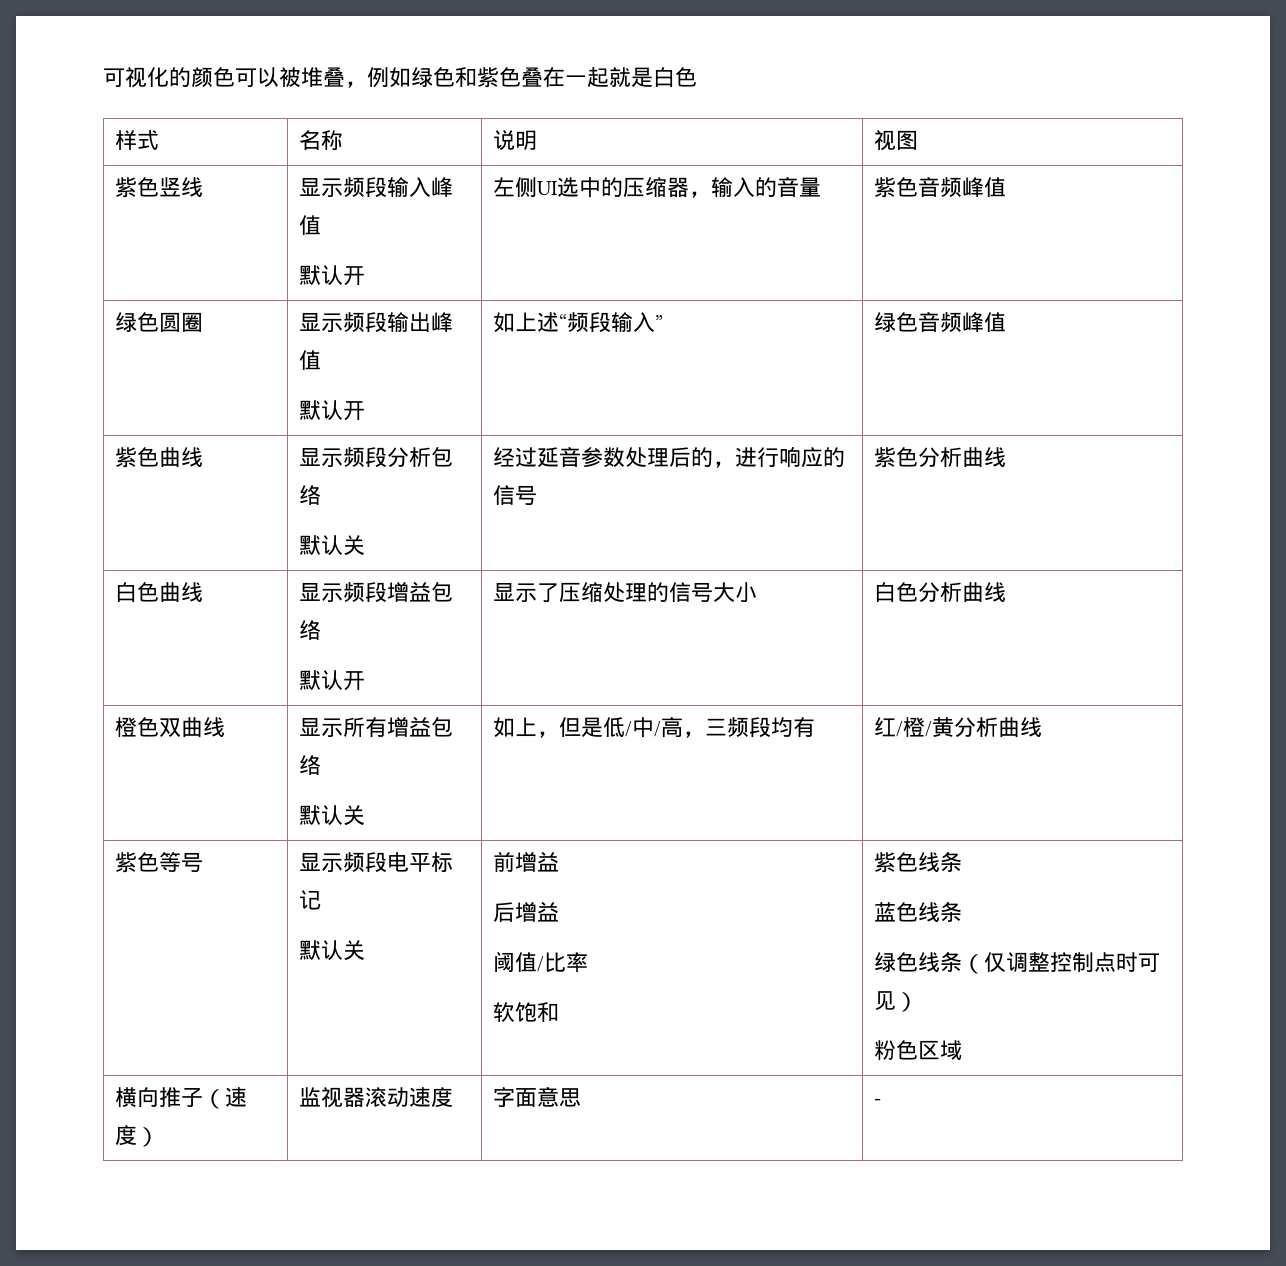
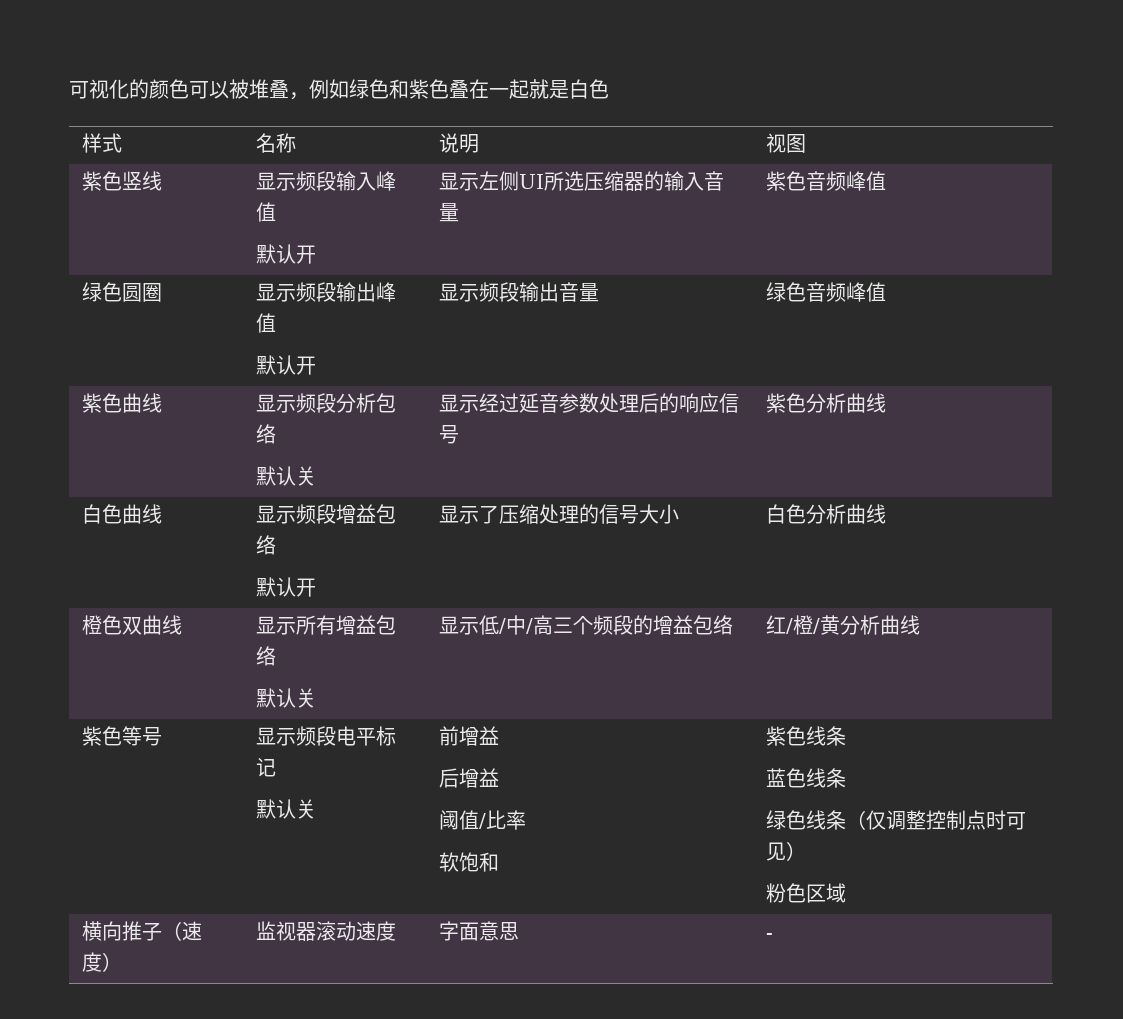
  紫色竖线 | 显示频段输入峰值
- 默认开 | 左侧UI选中的压缩器，输入的音量 | 紫色音频峰值
+ 默认开 | 显示左侧UI所选压缩器的输入音量 | 紫色音频峰值
  绿色圆圈 | 显示频段输出峰值
- 默认开 | 如上述“频段输入” | 绿色音频峰值
+ 默认开 | 显示频段输出音量 | 绿色音频峰值
  紫色曲线 | 显示频段分析包络
- 默认关 | 经过延音参数处理后的，进行响应的信号 | 紫色分析曲线
+ 默认关 | 显示经过延音参数处理后的响应信号 | 紫色分析曲线
  橙色双曲线 | 显示所有增益包络
- 默认关 | 如上，但是低/中/高，三频段均有 | 红/橙/黄分析曲线
+ 默认关 | 显示低/中/高三个频段的增益包络 | 红/橙/黄分析曲线

